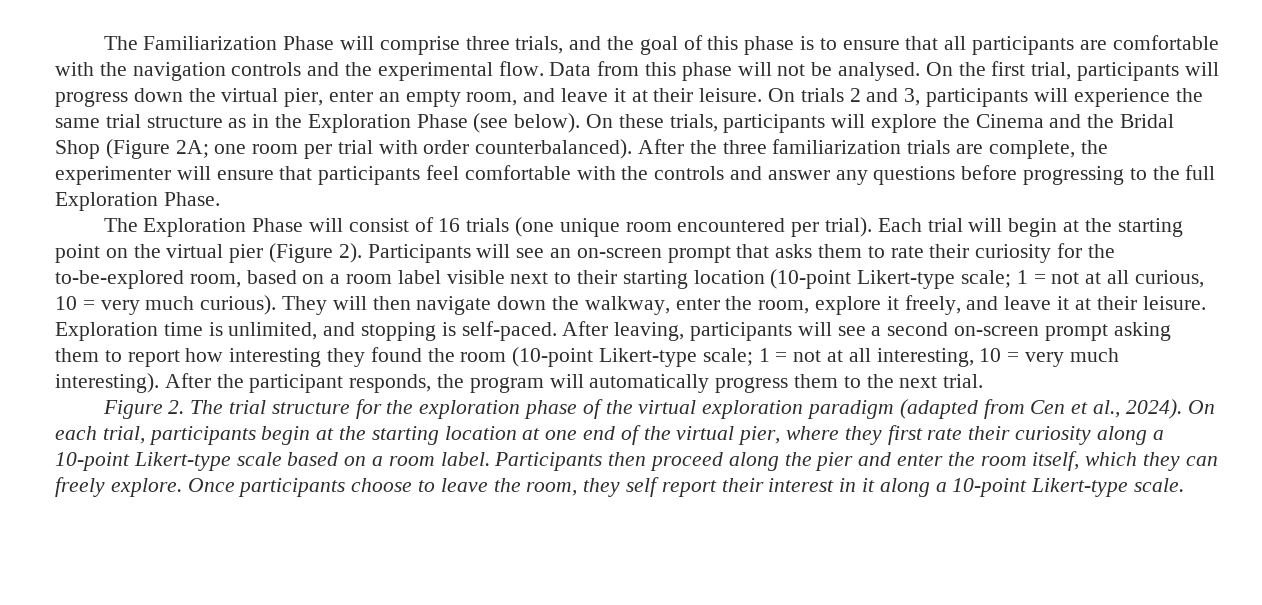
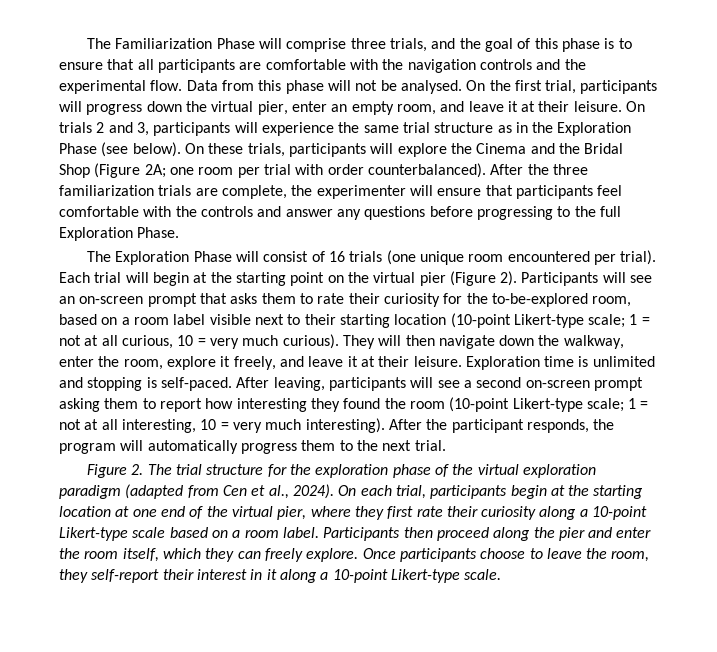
- Exploration time is unlimited, and stopping is self-paced.
+ Exploration time is unlimited and stopping is self-paced.
- Once participants choose to leave the room, they self report their interest in it along a 10-point Likert-type scale.
+ Once participants choose to leave the room, they self-report their interest in it along a 10-point Likert-type scale.

